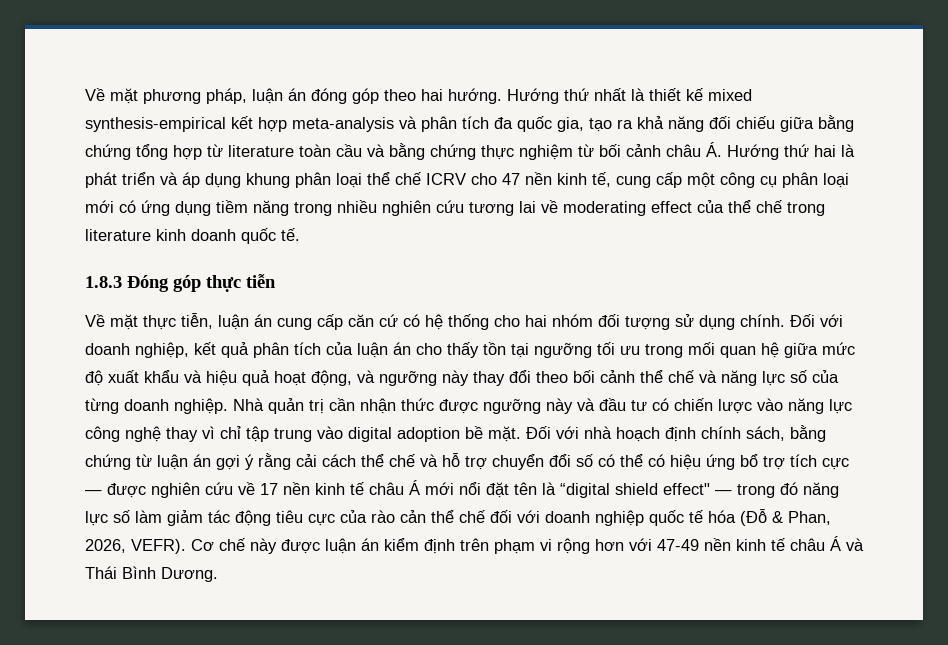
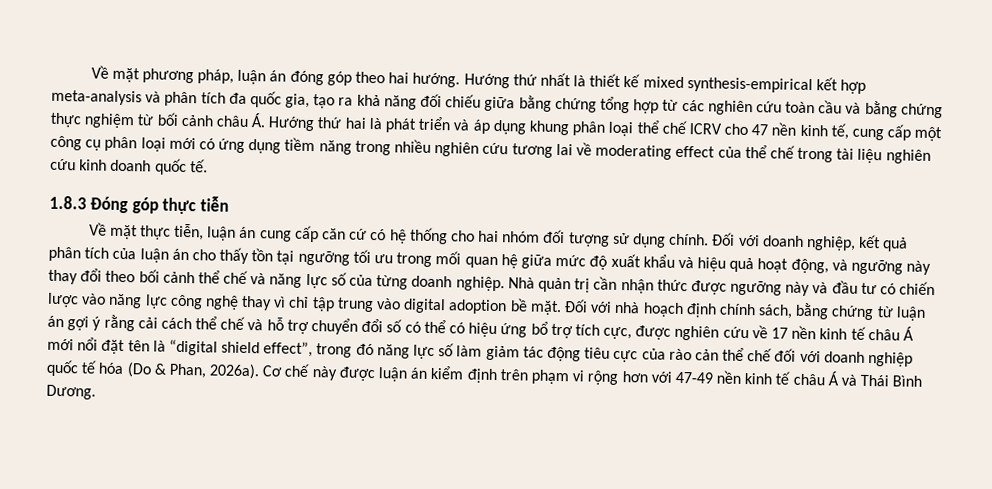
- Hướng thứ nhất là thiết kế mixed synthesis-empirical kết hợp meta-analysis và phân tích đa quốc gia, tạo ra khả năng đối chiếu giữa bằng chứng tổng hợp từ literature toàn cầu và bằng chứng thực nghiệm từ bối cảnh châu Á. Hướng thứ hai là phát triển và áp dụng khung phân loại thể chế ICRV cho 47 nền kinh tế, cung cấp một công cụ phân loại mới có ứng dụng tiềm năng trong nhiều nghiên cứu tương lai về moderating effect của thể chế trong literature kinh doanh quốc tế.
+ Hướng thứ nhất là thiết kế mixed synthesis-empirical kết hợp meta-analysis và phân tích đa quốc gia, tạo ra khả năng đối chiếu giữa bằng chứng tổng hợp từ các nghiên cứu toàn cầu và bằng chứng thực nghiệm từ bối cảnh châu Á. Hướng thứ hai là phát triển và áp dụng khung phân loại thể chế ICRV cho 47 nền kinh tế, cung cấp một công cụ phân loại mới có ứng dụng tiềm năng trong nhiều nghiên cứu tương lai về moderating effect của thể chế trong tài liệu nghiên cứu kinh doanh quốc tế.
- Đối với nhà hoạch định chính sách, bằng chứng từ luận án gợi ý rằng cải cách thể chế và hỗ trợ chuyển đổi số có thể có hiệu ứng bổ trợ tích cực — được nghiên cứu về 17 nền kinh tế châu Á mới nổi đặt tên là “digital shield effect" — trong đó năng lực số làm giảm tác động tiêu cực của rào cản thể chế đối với doanh nghiệp quốc tế hóa (Đỗ & Phan, 2026, VEFR).
+ Đối với nhà hoạch định chính sách, bằng chứng từ luận án gợi ý rằng cải cách thể chế và hỗ trợ chuyển đổi số có thể có hiệu ứng bổ trợ tích cực, được nghiên cứu về 17 nền kinh tế châu Á mới nổi đặt tên là “digital shield effect”, trong đó năng lực số làm giảm tác động tiêu cực của rào cản thể chế đối với doanh nghiệp quốc tế hóa (Do & Phan, 2026a).

